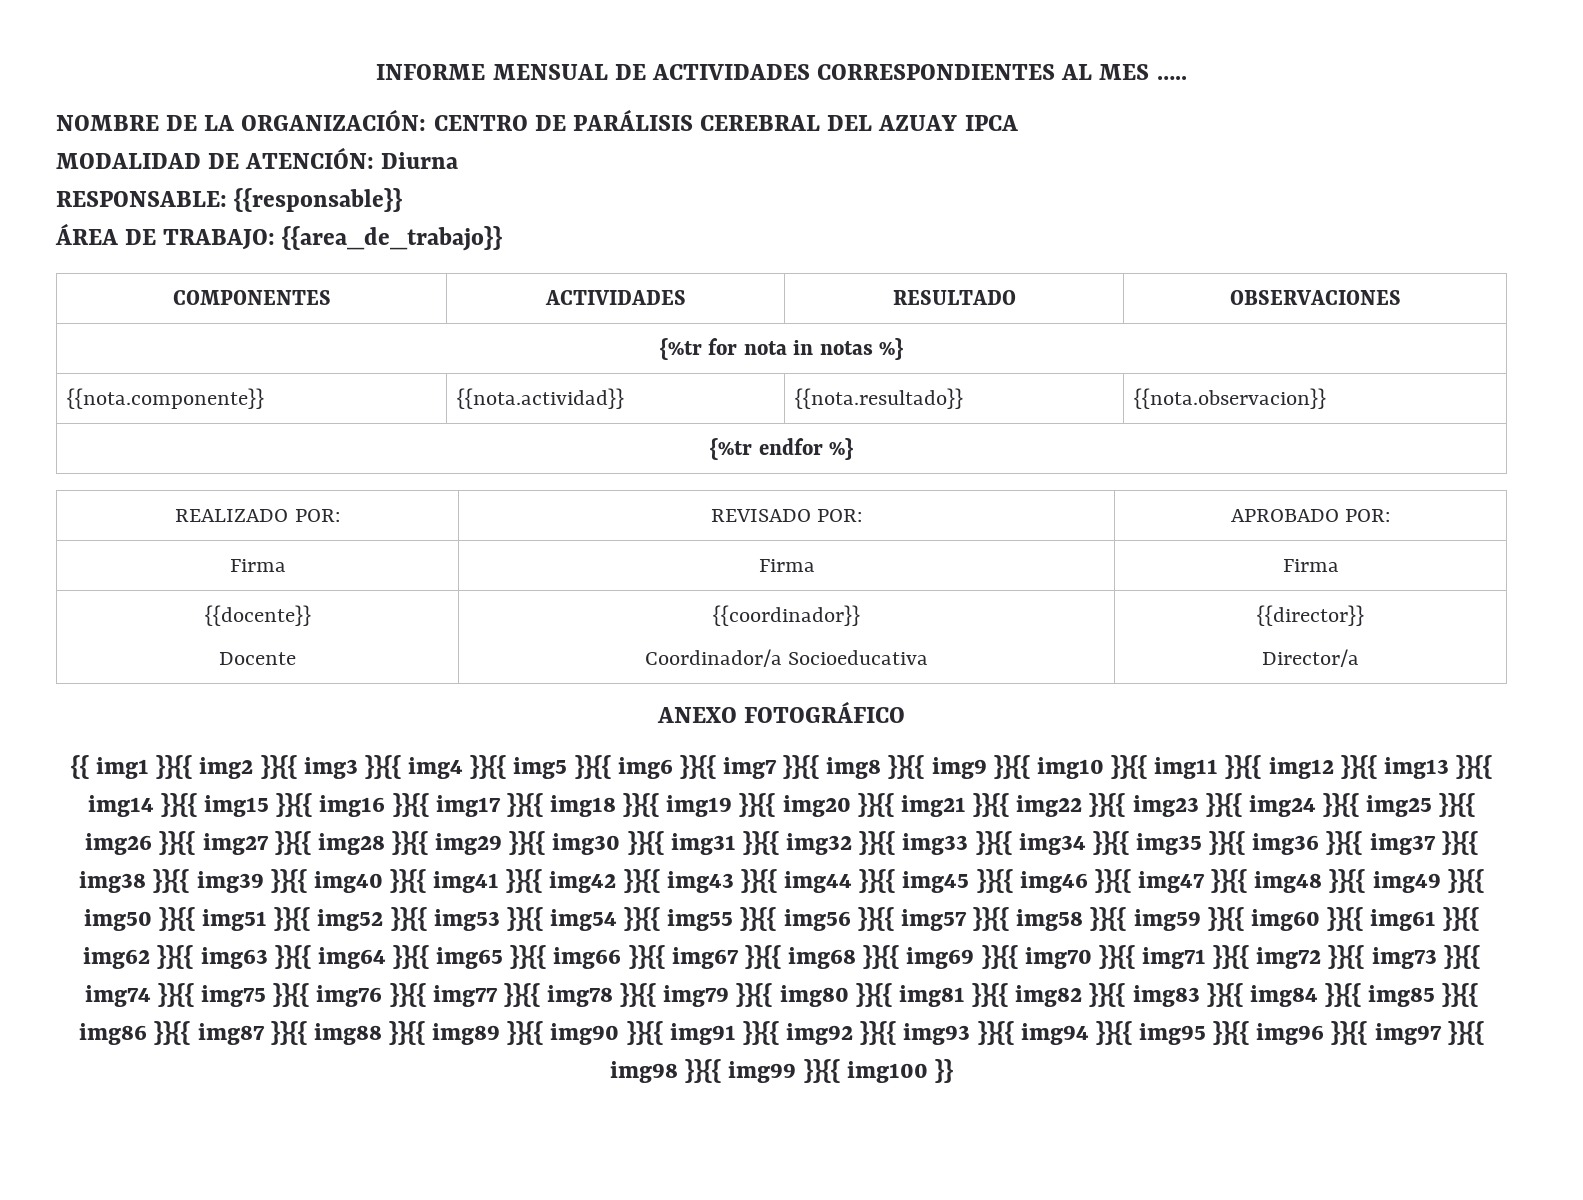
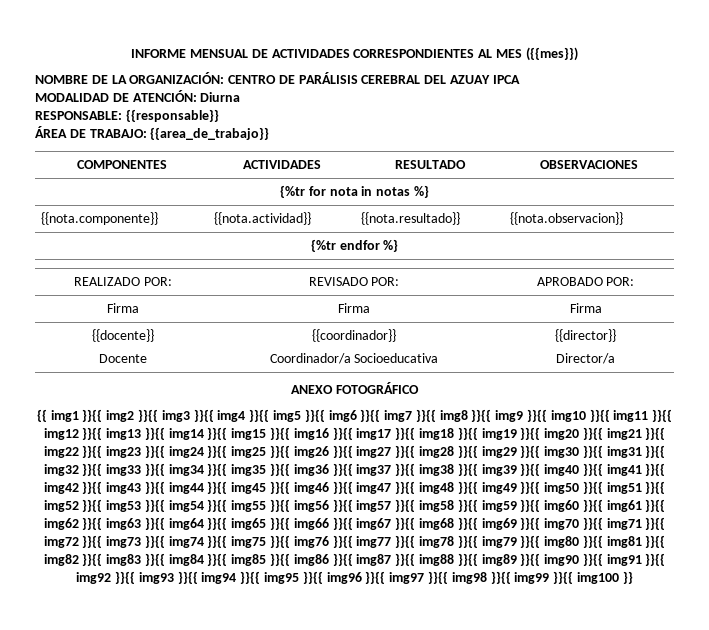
- INFORME MENSUAL DE ACTIVIDADES CORRESPONDIENTES AL MES …..
+ INFORME MENSUAL DE ACTIVIDADES CORRESPONDIENTES AL MES ({{mes}})

